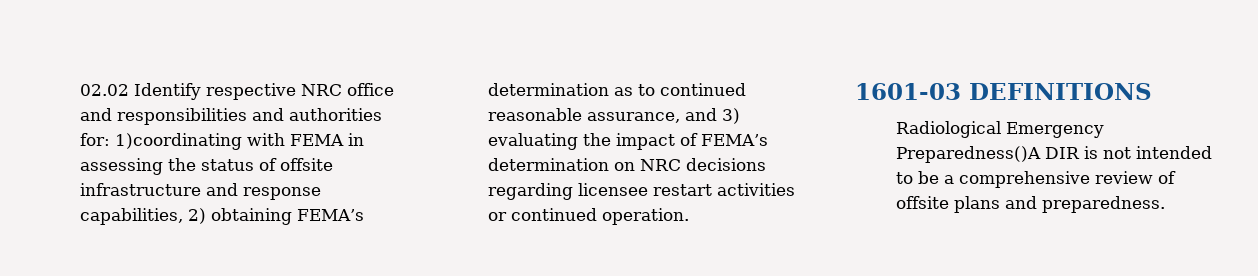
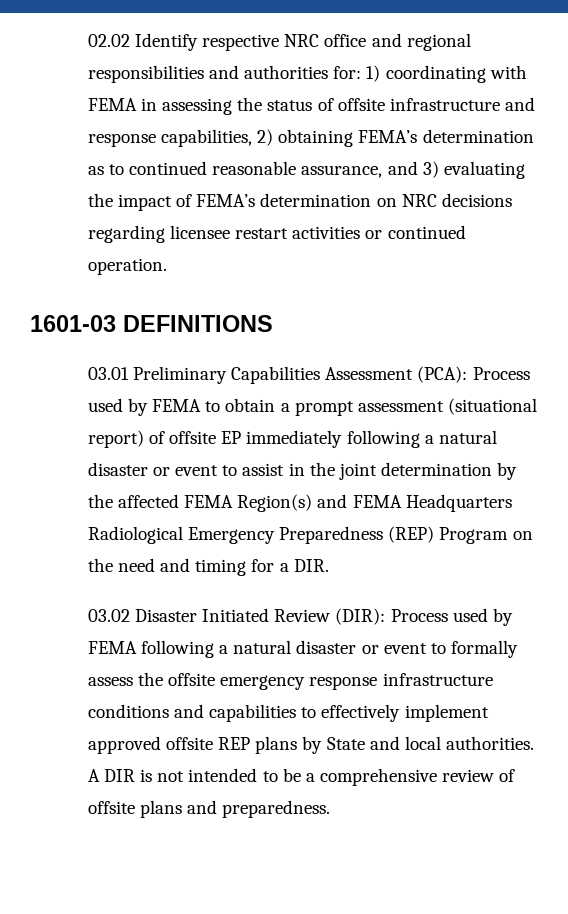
- 02.02 Identify respective NRC office and responsibilities and authorities for: 1)coordinating with FEMA in assessing the status of offsite infrastructure and response capabilities, 2) obtaining FEMA’s determination as to continued reasonable assurance, and 3) evaluating the impact of FEMA’s determination on NRC decisions regarding licensee restart activities or continued operation.
+ 02.02 Identify respective NRC office and regional responsibilities and authorities for: 1) coordinating with FEMA in assessing the status of offsite infrastructure and response capabilities, 2) obtaining FEMA’s determination as to continued reasonable assurance, and 3) evaluating the impact of FEMA’s determination on NRC decisions regarding licensee restart activities or continued operation.
- Radiological Emergency Preparedness()A DIR is not intended to be a comprehensive review of offsite plans and preparedness.
+ 03.01 Preliminary Capabilities Assessment (PCA): Process used by FEMA to obtain a prompt assessment (situational report) of offsite EP immediately following a natural disaster or event to assist in the joint determination by the affected FEMA Region(s) and FEMA Headquarters Radiological Emergency Preparedness (REP) Program on the need and timing for a DIR.
+ 03.02 Disaster Initiated Review (DIR): Process used by FEMA following a natural disaster or event to formally assess the offsite emergency response infrastructure conditions and capabilities to effectively implement approved offsite REP plans by State and local authorities. A DIR is not intended to be a comprehensive review of offsite plans and preparedness.

